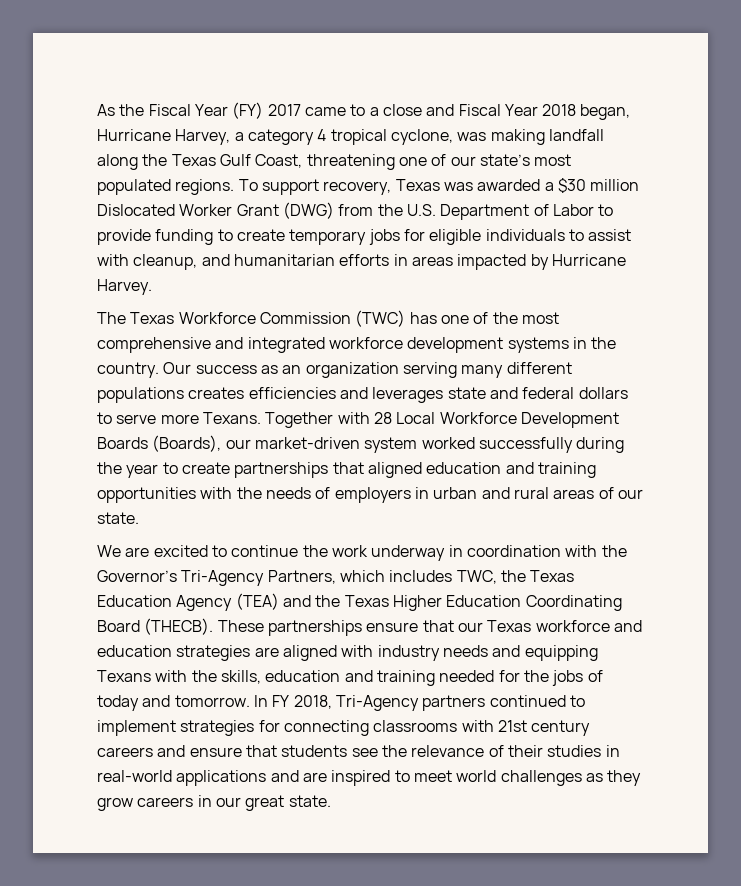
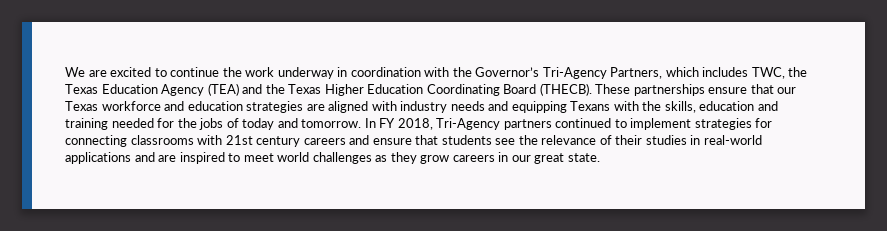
- As the Fiscal Year (FY) 2017 came to a close and Fiscal Year 2018 began, Hurricane Harvey, a category 4 tropical cyclone, was making landfall along the Texas Gulf Coast, threatening one of our state’s most populated regions. To support recovery, Texas was awarded a $30 million Dislocated Worker Grant (DWG) from the U.S. Department of Labor to provide funding to create temporary jobs for eligible individuals to assist with cleanup, and humanitarian efforts in areas impacted by Hurricane Harvey.
- The Texas Workforce Commission (TWC) has one of the most comprehensive and integrated workforce development systems in the country. Our success as an organization serving many different populations creates efficiencies and leverages state and federal dollars to serve more Texans. Together with 28 Local Workforce Development Boards (Boards), our market-driven system worked successfully during the year to create partnerships that aligned education and training opportunities with the needs of employers in urban and rural areas of our state.

